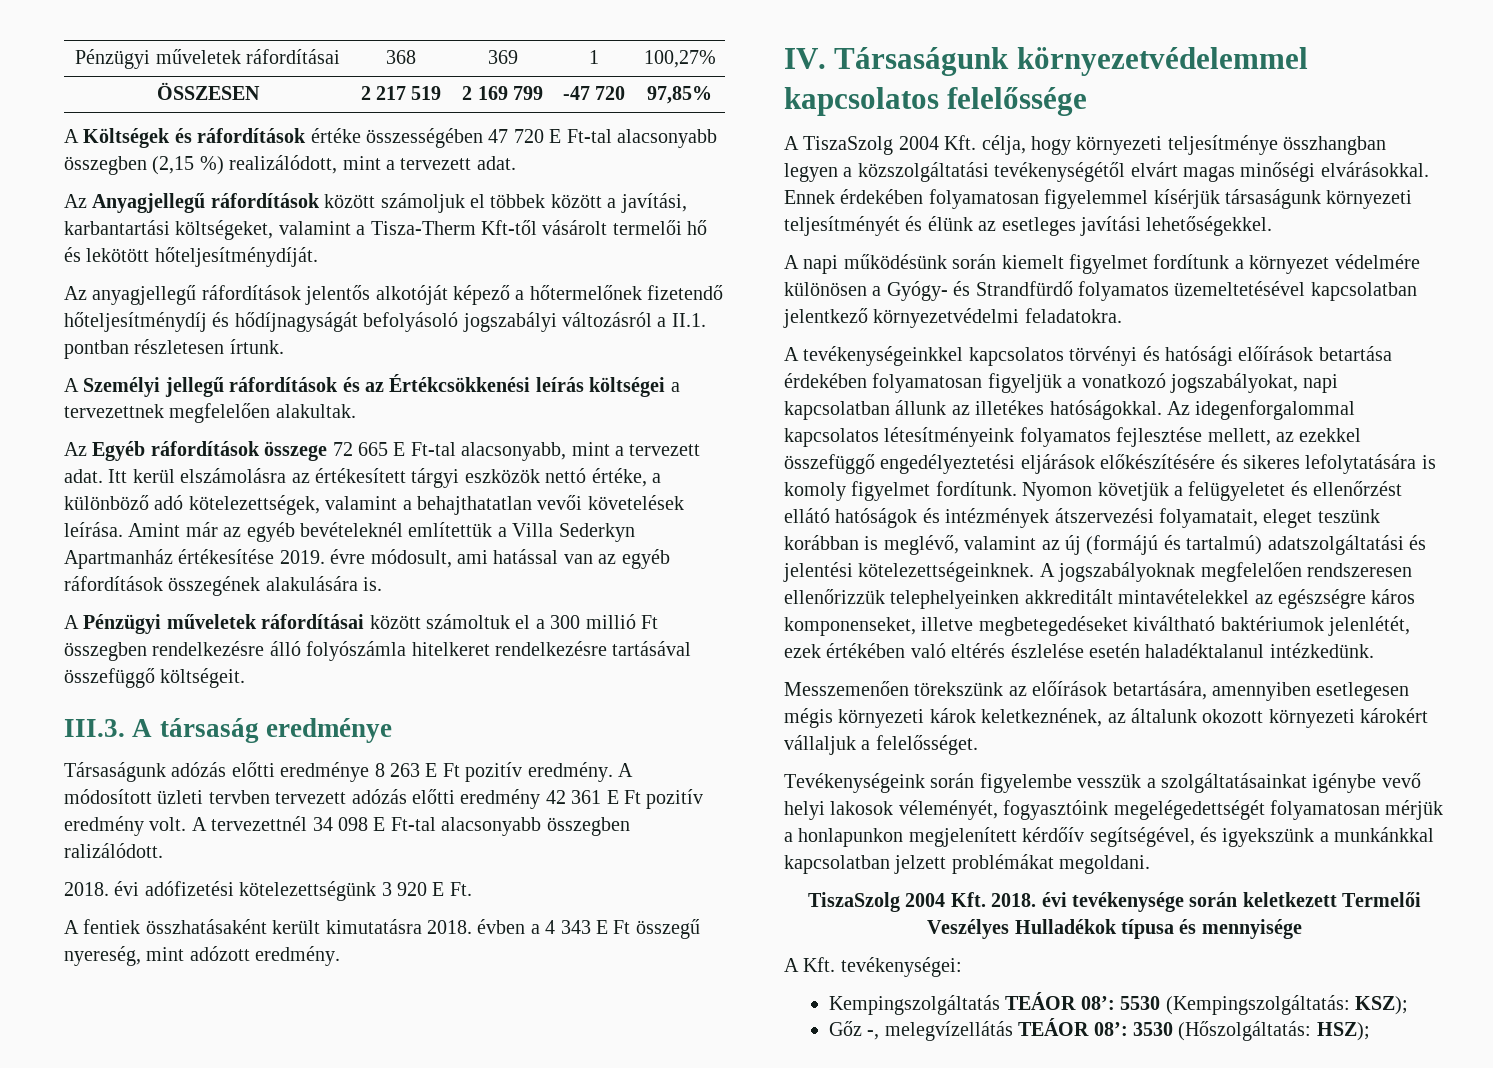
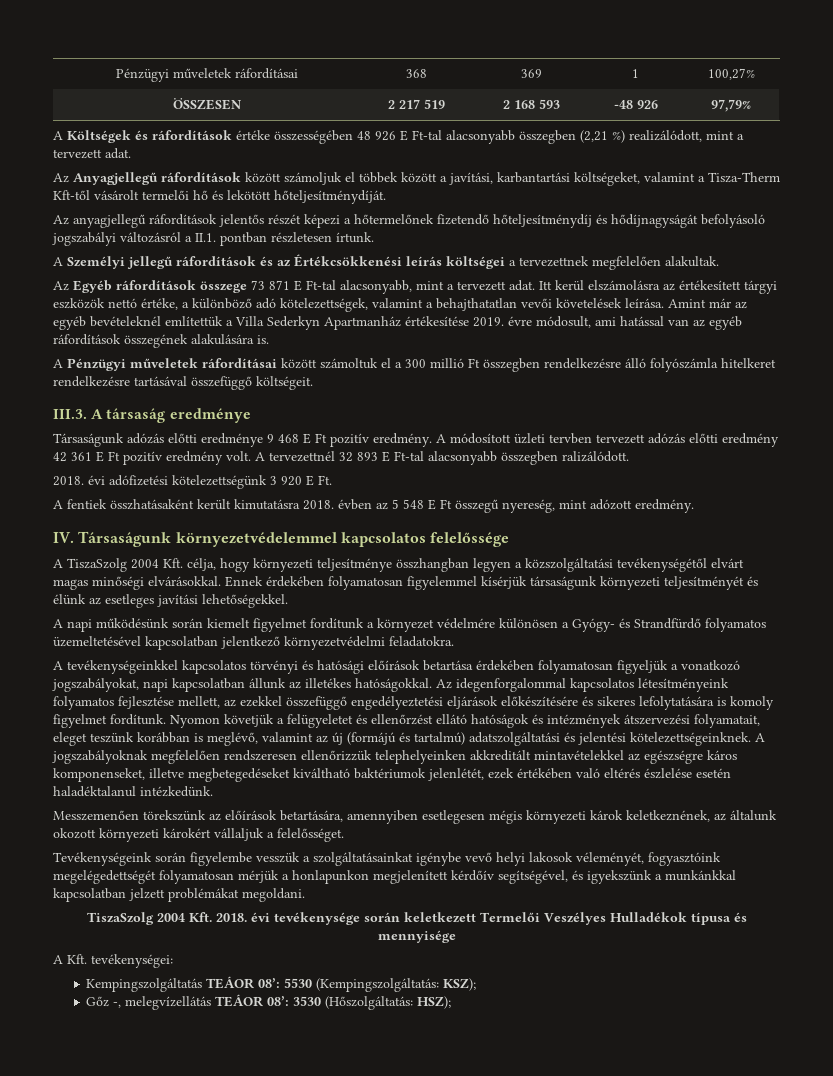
- ÖSSZESEN | 2 217 519 | 2 169 799 | -47 720 | 97,85%
+ ÖSSZESEN | 2 217 519 | 2 168 593 | -48 926 | 97,79%
- A Költségek és ráfordítások értéke összességében 47 720 E Ft-tal alacsonyabb összegben (2,15 %) realizálódott, mint a tervezett adat.
+ A Költségek és ráfordítások értéke összességében 48 926 E Ft-tal alacsonyabb összegben (2,21 %) realizálódott, mint a tervezett adat.
- Az anyagjellegű ráfordítások jelentős alkotóját képező a hőtermelőnek fizetendő hőteljesítménydíj és hődíjnagyságát befolyásoló jogszabályi változásról a II.1. pontban részletesen írtunk.
+ Az anyagjellegű ráfordítások jelentős részét képezi a hőtermelőnek fizetendő hőteljesítménydíj és hődíjnagyságát befolyásoló jogszabályi változásról a II.1. pontban részletesen írtunk.
- Az Egyéb ráfordítások összege 72 665 E Ft-tal alacsonyabb, mint a tervezett adat.
+ Az Egyéb ráfordítások összege 73 871 E Ft-tal alacsonyabb, mint a tervezett adat.
- Társaságunk adózás előtti eredménye 8 263 E Ft pozitív eredmény.
+ Társaságunk adózás előtti eredménye 9 468 E Ft pozitív eredmény.
- A tervezettnél 34 098 E Ft-tal alacsonyabb összegben ralizálódott.
+ A tervezettnél 32 893 E Ft-tal alacsonyabb összegben ralizálódott.
- A fentiek összhatásaként került kimutatásra 2018. évben a 4 343 E Ft összegű nyereség, mint adózott eredmény.
+ A fentiek összhatásaként került kimutatásra 2018. évben az 5 548 E Ft összegű nyereség, mint adózott eredmény.

